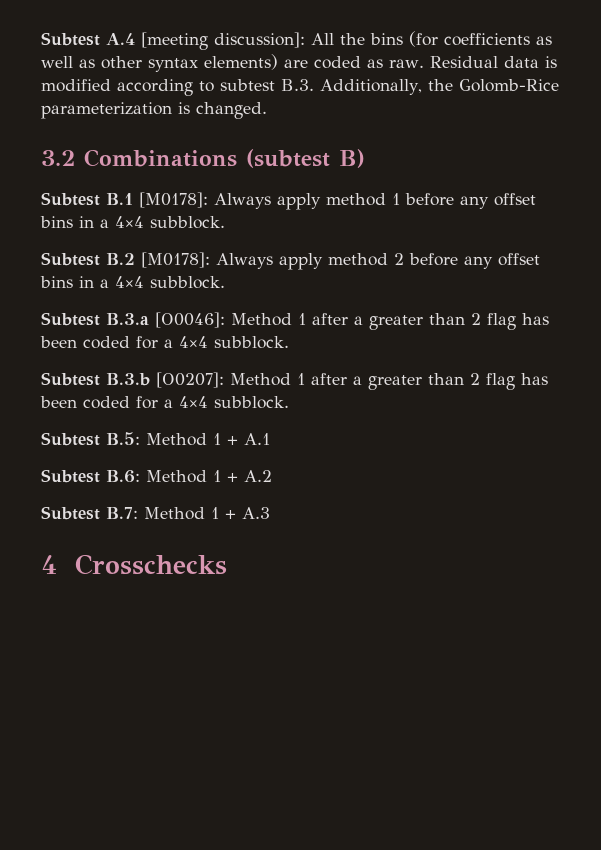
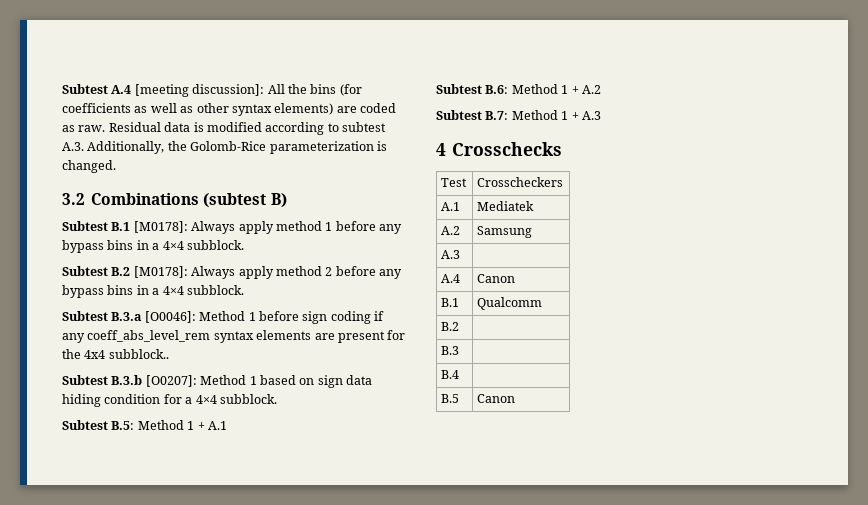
- Residual data is modified according to subtest B.3. Additionally, the Golomb-Rice parameterization is changed.
+ Residual data is modified according to subtest A.3. Additionally, the Golomb-Rice parameterization is changed.
- Subtest B.1 [M0178]: Always apply method 1 before any offset bins in a 4×4 subblock.
+ Subtest B.1 [M0178]: Always apply method 1 before any bypass bins in a 4×4 subblock.
- Subtest B.2 [M0178]: Always apply method 2 before any offset bins in a 4×4 subblock.
+ Subtest B.2 [M0178]: Always apply method 2 before any bypass bins in a 4×4 subblock.
- Subtest B.3.a [O0046]: Method 1 after a greater than 2 flag has been coded for a 4×4 subblock.
+ Subtest B.3.a [O0046]: Method 1 before sign coding if any coeff_abs_level_rem syntax elements are present for the 4x4 subblock..
- Subtest B.3.b [O0207]: Method 1 after a greater than 2 flag has been coded for a 4×4 subblock.
+ Subtest B.3.b [O0207]: Method 1 based on sign data hiding condition for a 4×4 subblock.
+ Test | Crosscheckers
+ A.1 | Mediatek
+ A.2 | Samsung
+ A.3 |
+ A.4 | Canon
+ B.1 | Qualcomm
+ B.2 |
+ B.3 |
+ B.4 |
+ B.5 | Canon

